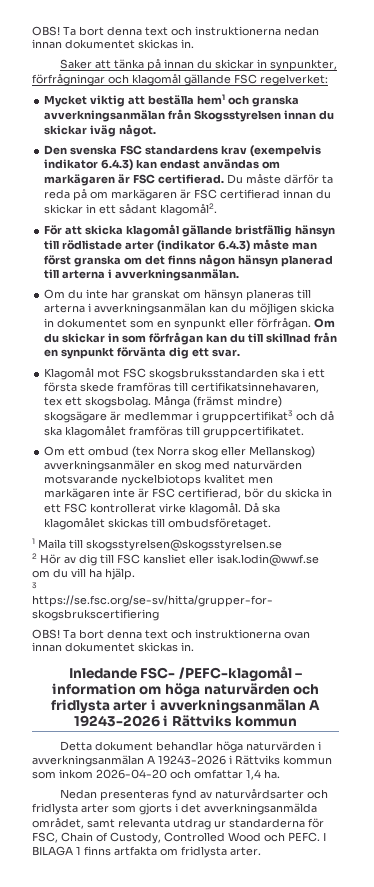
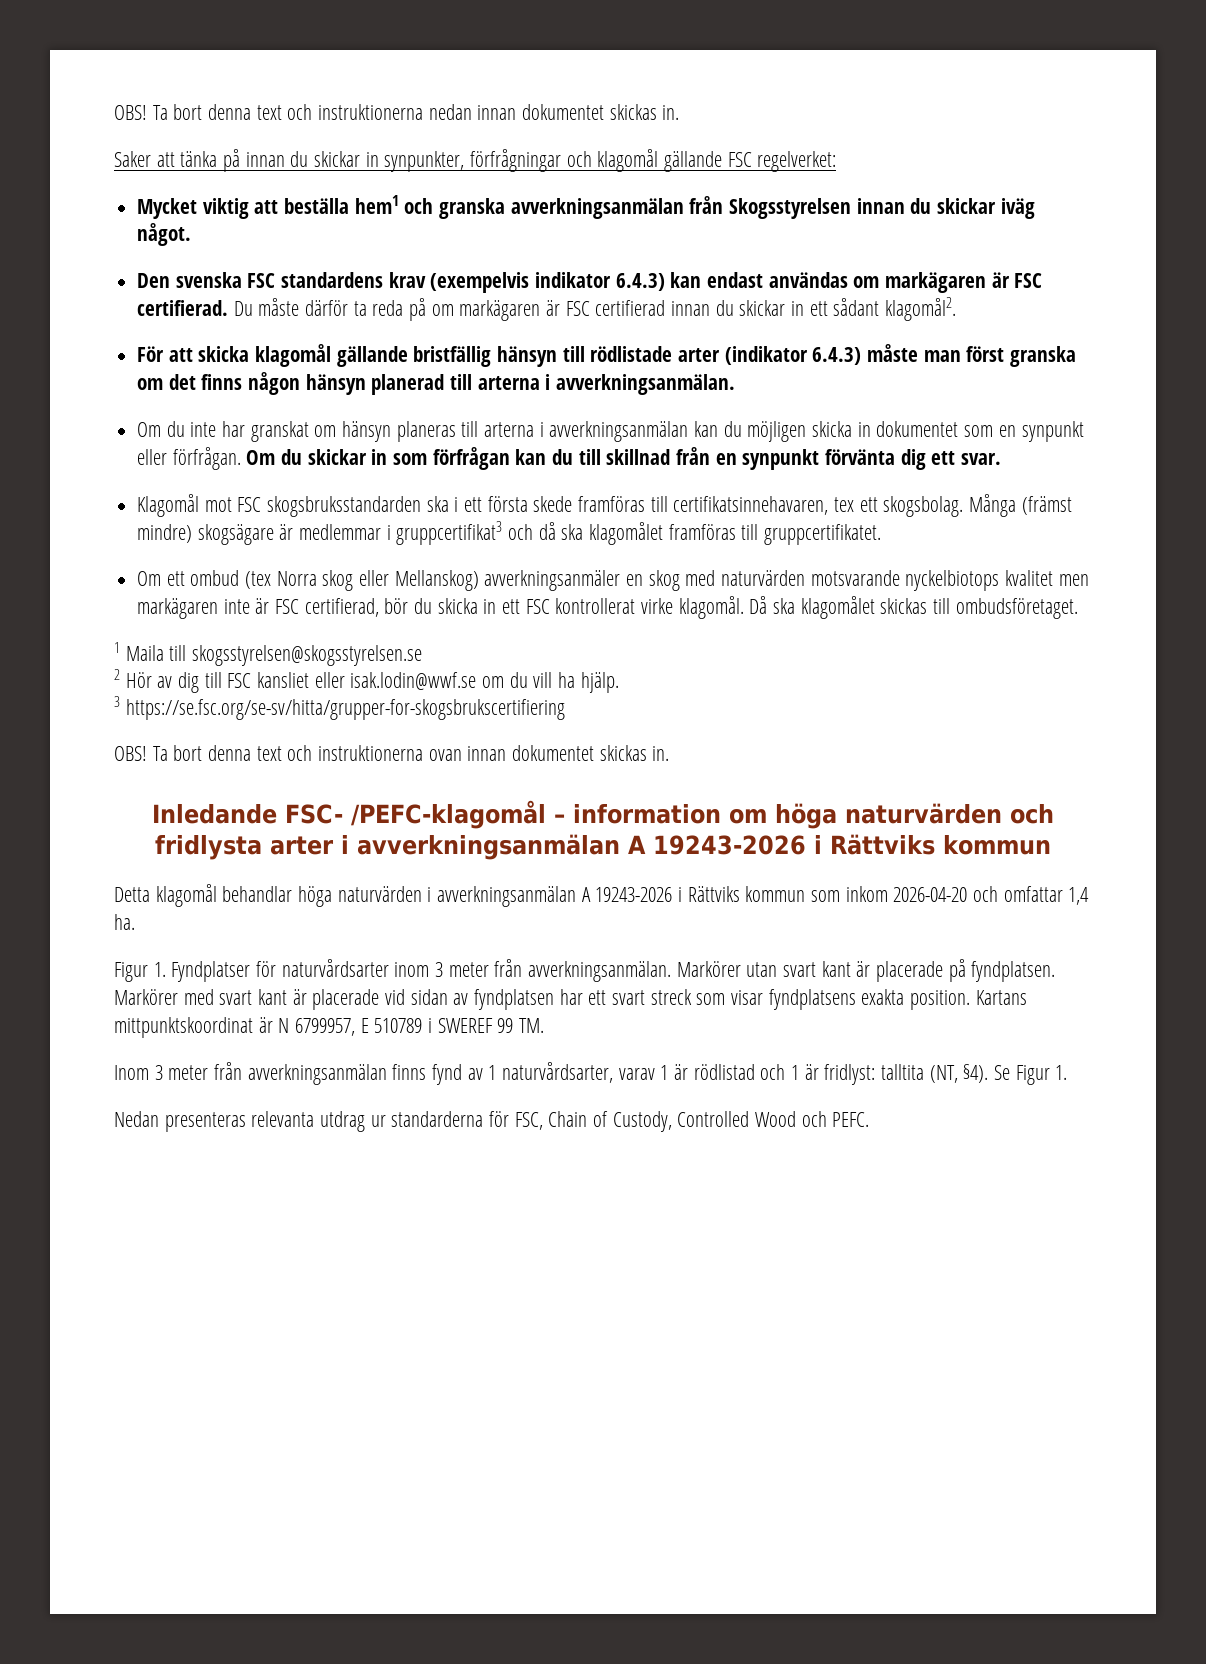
- Detta dokument behandlar höga naturvärden i avverkningsanmälan A 19243-2026 i Rättviks kommun som inkom 2026-04-20 och omfattar 1,4 ha.
+ Detta klagomål behandlar höga naturvärden i avverkningsanmälan A 19243-2026 i Rättviks kommun som inkom 2026-04-20 och omfattar 1,4 ha.
- Nedan presenteras fynd av naturvårdsarter och fridlysta arter som gjorts i det avverkningsanmälda området, samt relevanta utdrag ur standarderna för FSC, Chain of Custody, Controlled Wood och PEFC. I BILAGA 1 finns artfakta om fridlysta arter.
+ Figur 1. Fyndplatser för naturvårdsarter inom 3 meter från avverkningsanmälan. Markörer utan svart kant är placerade på fyndplatsen. Markörer med svart kant är placerade vid sidan av fyndplatsen har ett svart streck som visar fyndplatsens exakta position. Kartans mittpunktskoordinat är N 6799957, E 510789 i SWEREF 99 TM.
+ Inom 3 meter från avverkningsanmälan finns fynd av 1 naturvårdsarter, varav 1 är rödlistad och 1 är fridlyst: talltita (NT, §4). Se Figur 1.
+ Nedan presenteras relevanta utdrag ur standarderna för FSC, Chain of Custody, Controlled Wood och PEFC.

